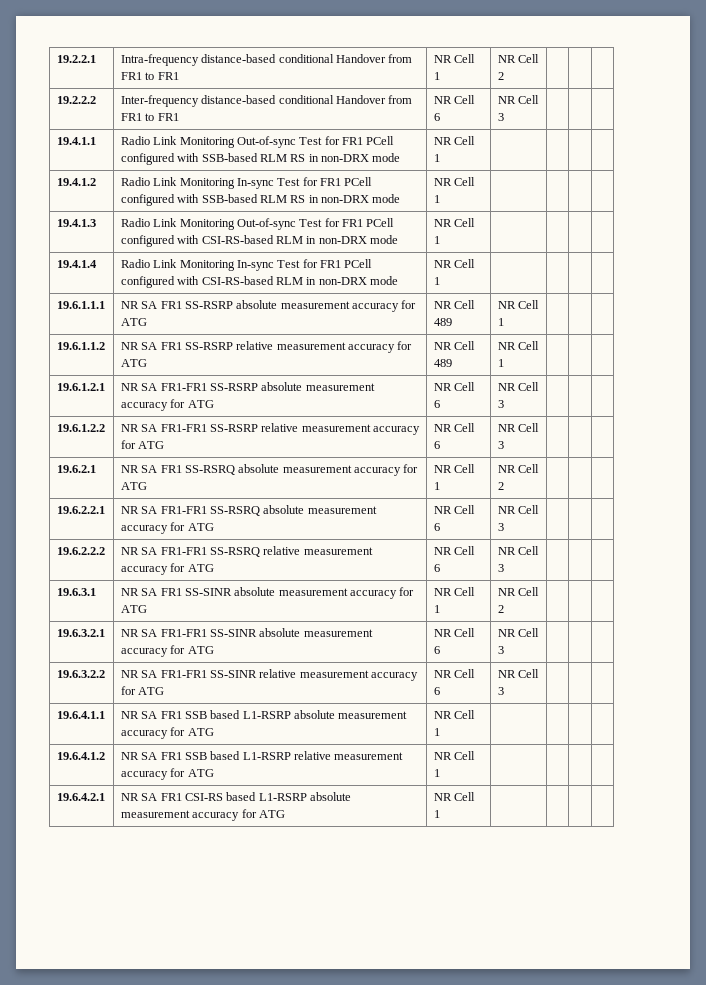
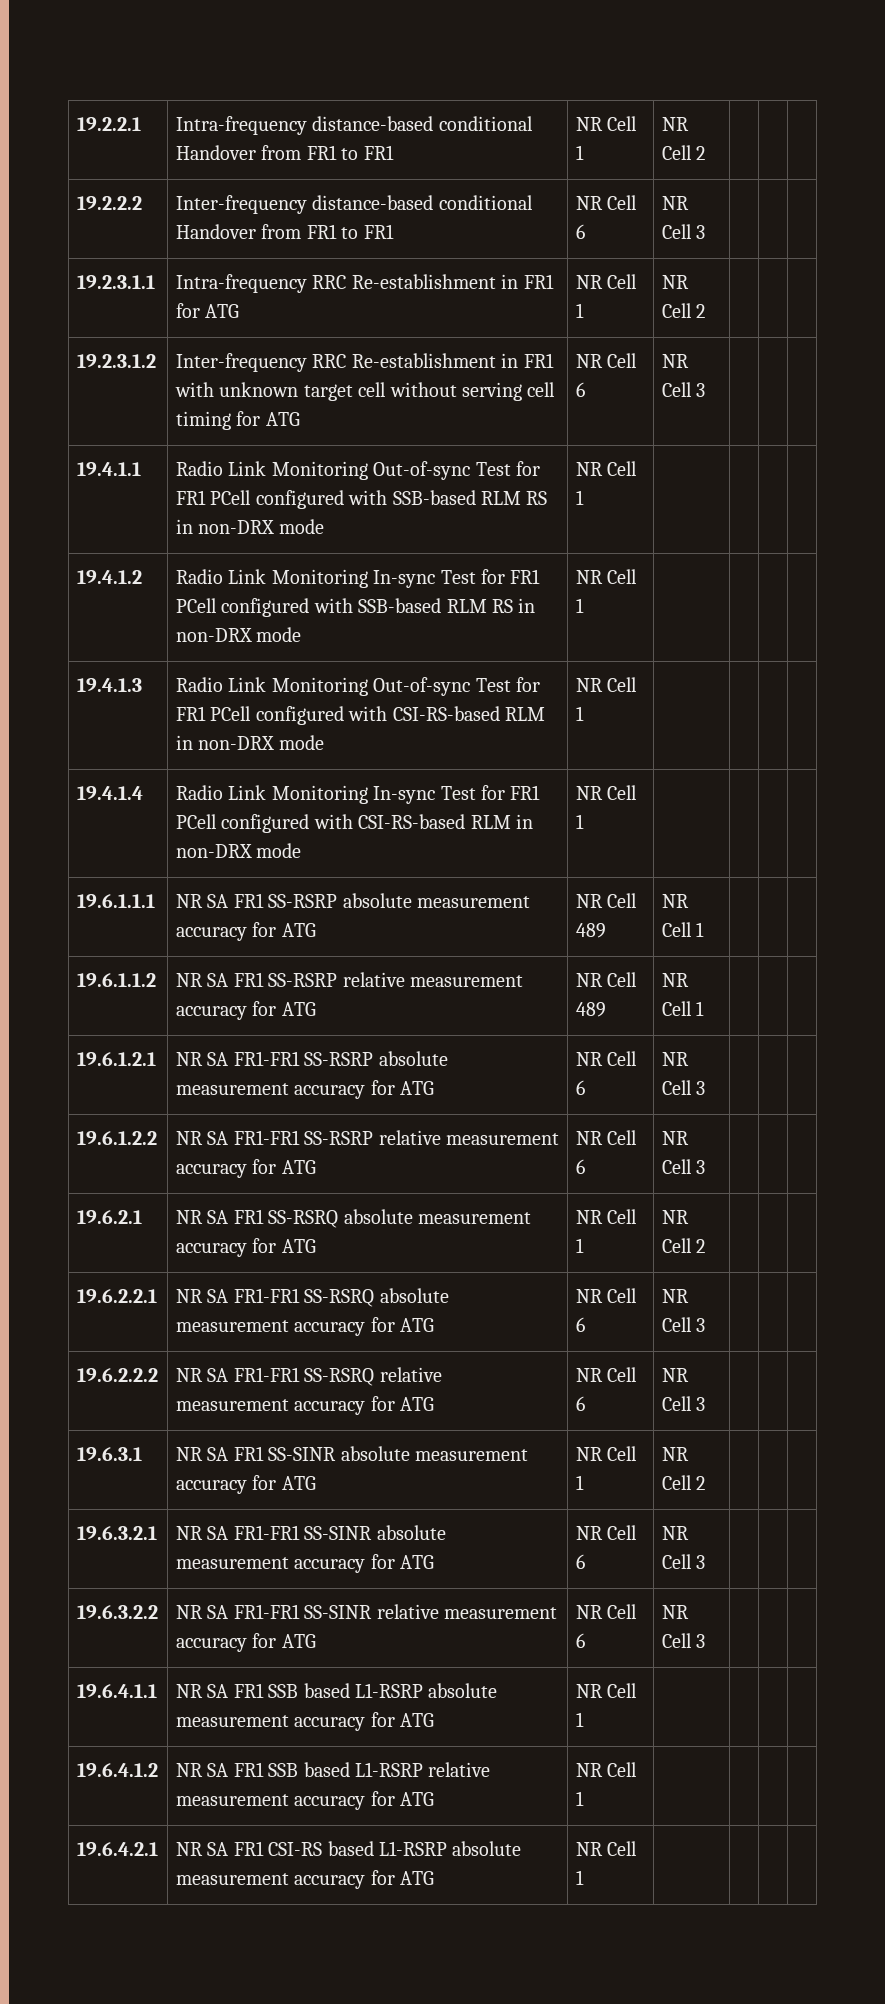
+ 19.2.3.1.1 | Intra-frequency RRC Re-establishment in FR1 for ATG | NR Cell 1 | NR Cell 2 | | |
+ 19.2.3.1.2 | Inter-frequency RRC Re-establishment in FR1 with unknown target cell without serving cell timing for ATG | NR Cell 6 | NR Cell 3 | | |

